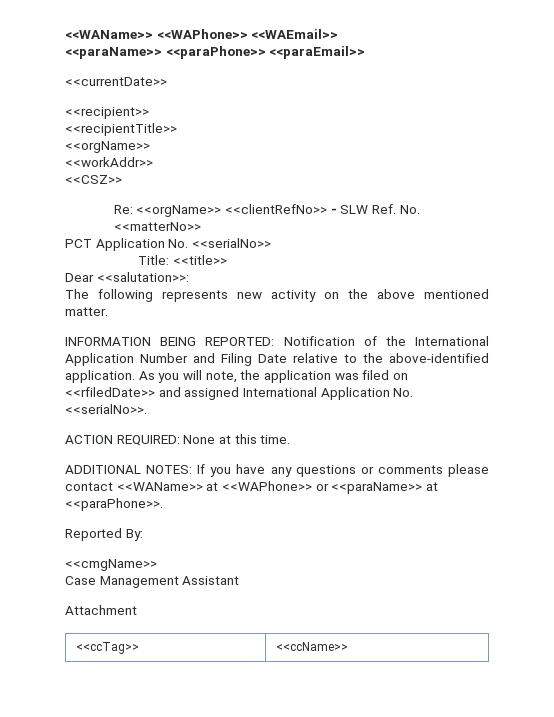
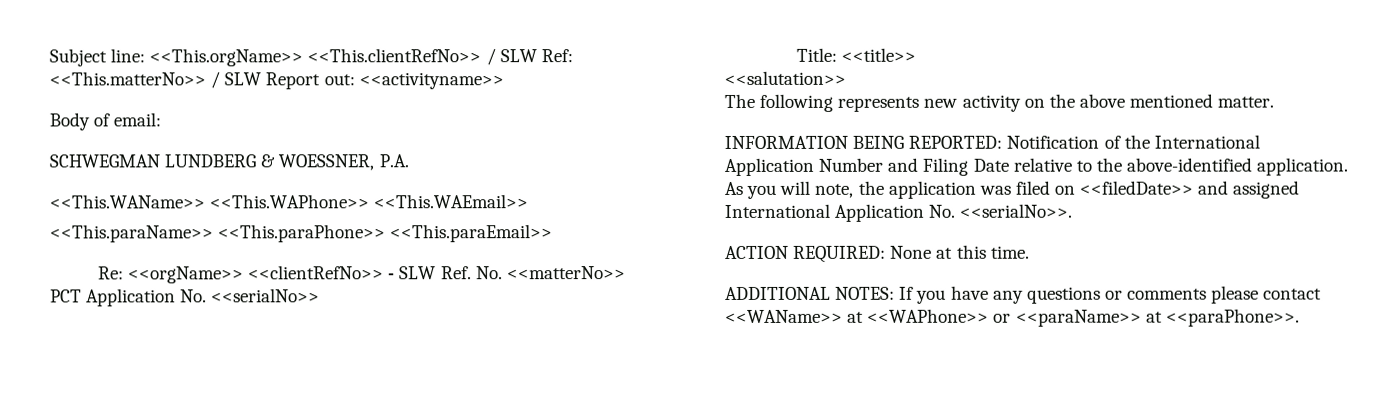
- <<WAName>> <<WAPhone>> <<WAEmail>>
- <<paraName>> <<paraPhone>> <<paraEmail>>
- <<currentDate>>
- <<recipient>>
- <<recipientTitle>>
- <<orgName>>
- <<workAddr>>
- <<CSZ>>
+ Subject line: <<This.orgName>> <<This.clientRefNo>> / SLW Ref: <<This.matterNo>> / SLW Report out: <<activityname>>
+ Body of email:
+ SCHWEGMAN LUNDBERG & WOESSNER, P.A.
+ <<This.WAName>> <<This.WAPhone>> <<This.WAEmail>>
+ <<This.paraName>> <<This.paraPhone>> <<This.paraEmail>>
- Dear <<salutation>>:
+ <<salutation>>
- As you will note, the application was filed on <<rfiledDate>> and assigned International Application No. <<serialNo>>.
+ As you will note, the application was filed on <<filedDate>> and assigned International Application No. <<serialNo>>.
- Reported By:
- <<cmgName>>
- Case Management Assistant
- Attachment
- <<ccTag>> | <<ccName>>

